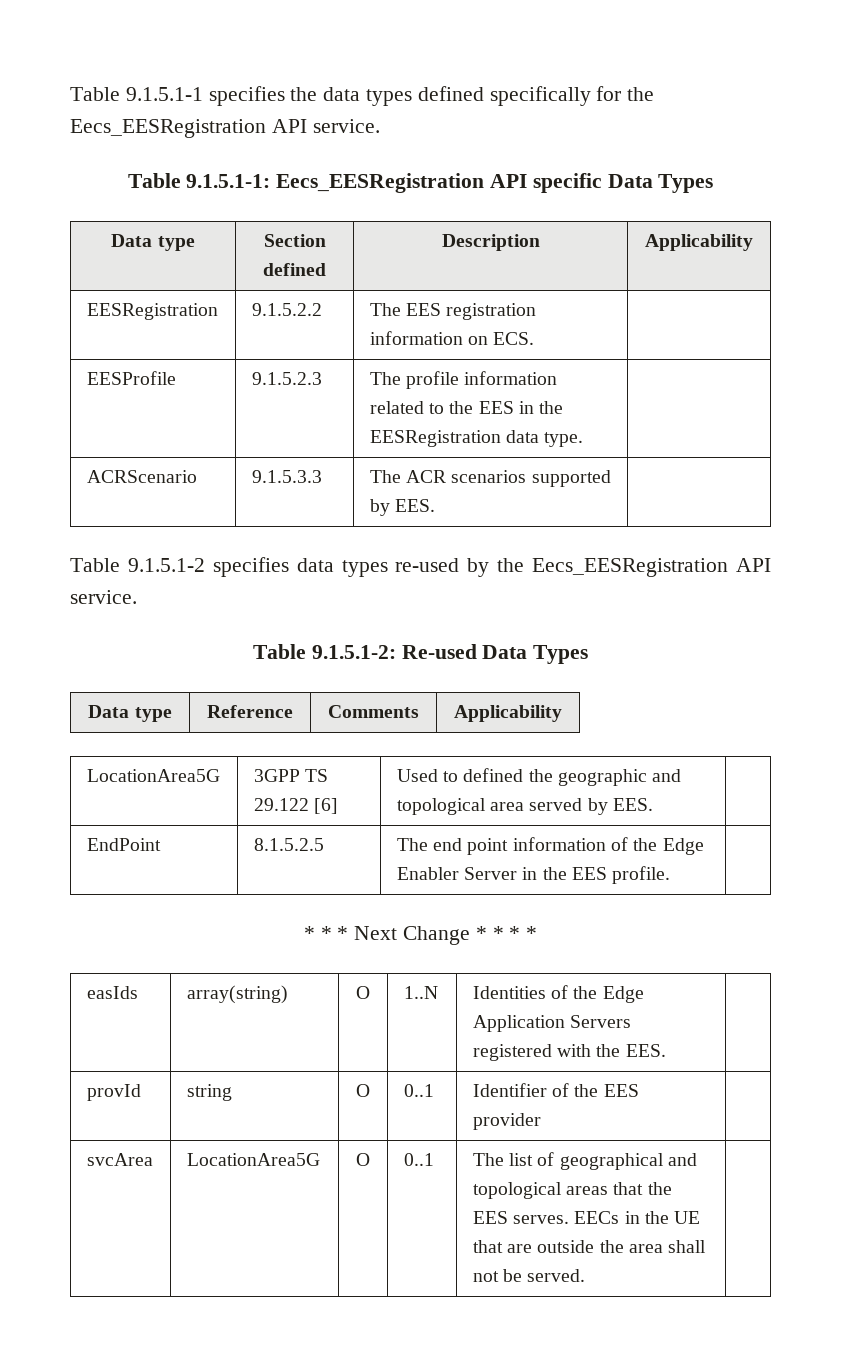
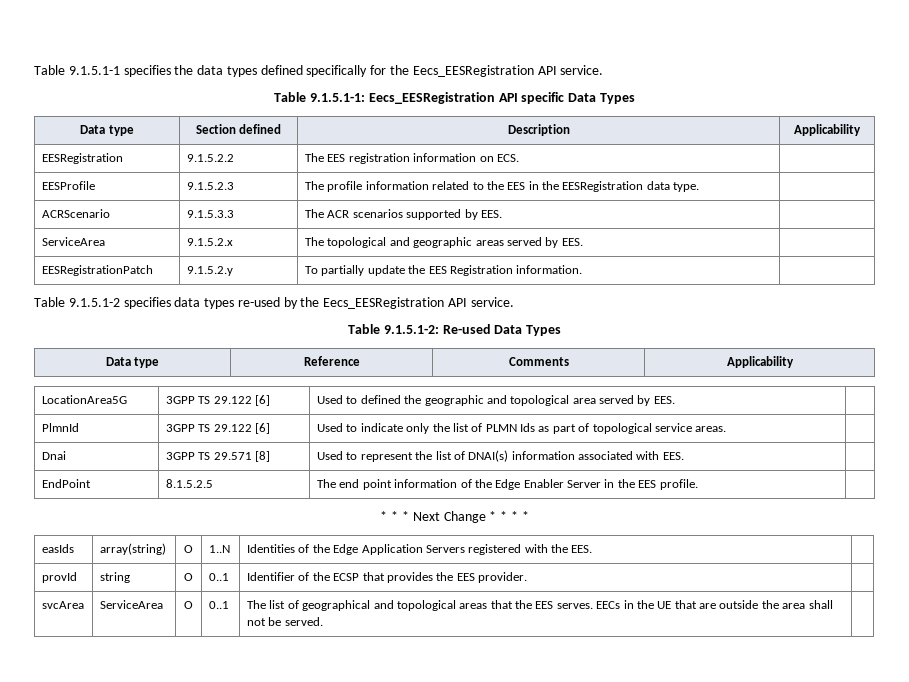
+ ServiceArea | 9.1.5.2.x | The topological and geographic areas served by EES. |
+ EESRegistrationPatch | 9.1.5.2.y | To partially update the EES Registration information. |
+ PlmnId | 3GPP TS 29.122 [6] | Used to indicate only the list of PLMN Ids as part of topological service areas. |
+ Dnai | 3GPP TS 29.571 [8] | Used to represent the list of DNAI(s) information associated with EES. |
- provId | string | O | 0..1 | Identifier of the EES provider |
+ provId | string | O | 0..1 | Identifier of the ECSP that provides the EES provider. |
- svcArea | LocationArea5G | O | 0..1 | The list of geographical and topological areas that the EES serves. EECs in the UE that are outside the area shall not be served. |
+ svcArea | ServiceArea | O | 0..1 | The list of geographical and topological areas that the EES serves. EECs in the UE that are outside the area shall not be served. |

